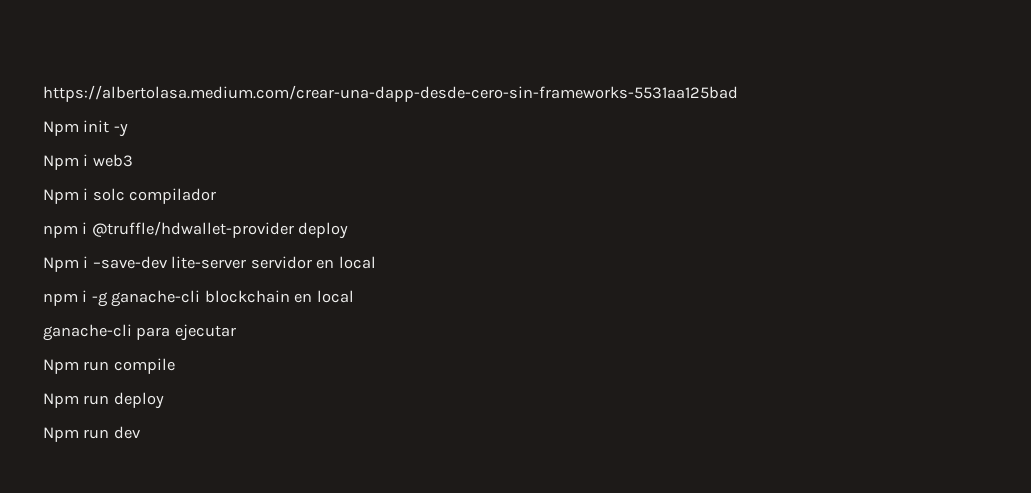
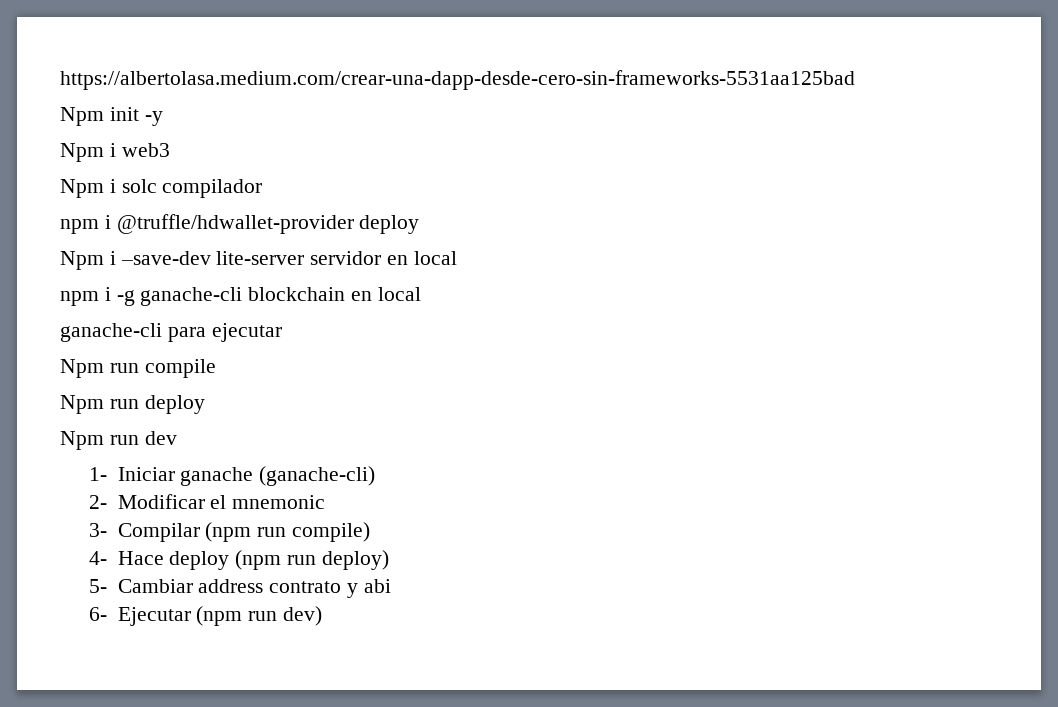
+ 1- Iniciar ganache (ganache-cli)
+ 2- Modificar el mnemonic
+ 3- Compilar (npm run compile)
+ 4- Hace deploy (npm run deploy)
+ 5- Cambiar address contrato y abi
+ 6- Ejecutar (npm run dev)

